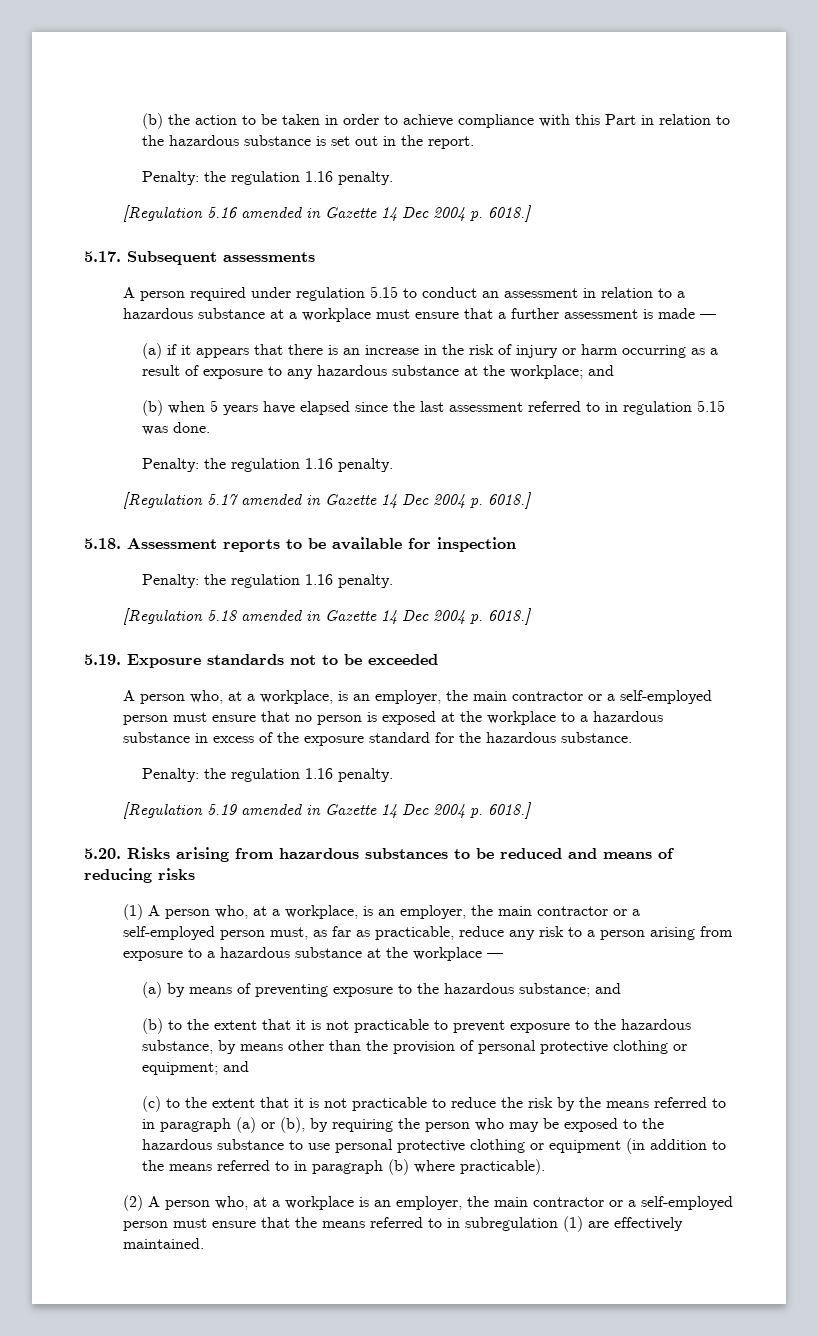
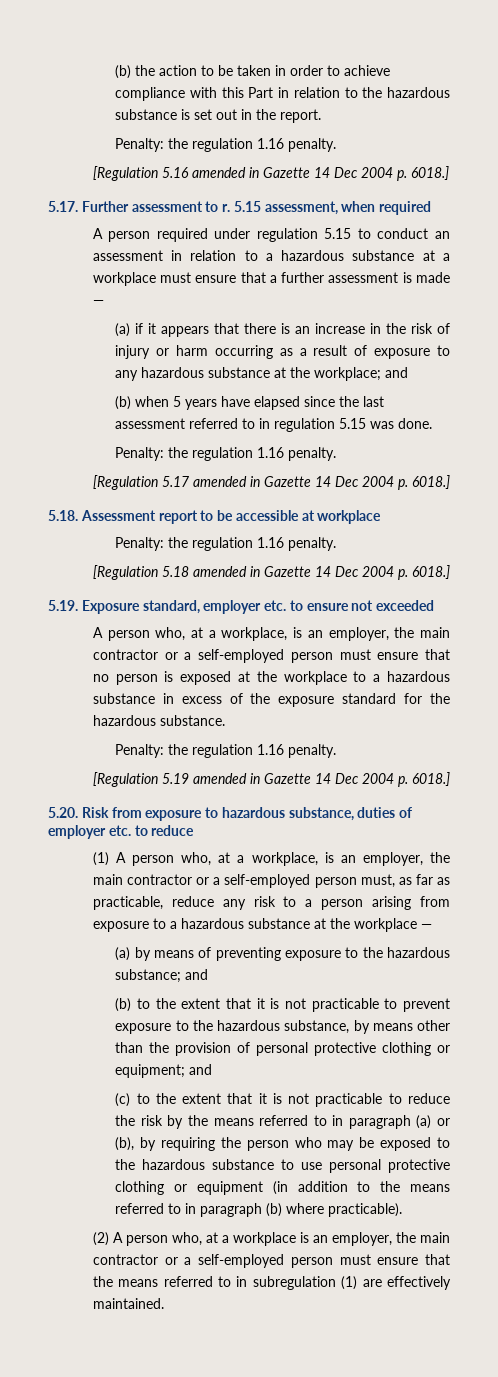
- 5.17. Subsequent assessments
+ 5.17. Further assessment to r. 5.15 assessment, when required
- 5.18. Assessment reports to be available for inspection
+ 5.18. Assessment report to be accessible at workplace
- 5.19. Exposure standards not to be exceeded
+ 5.19. Exposure standard, employer etc. to ensure not exceeded
- 5.20. Risks arising from hazardous substances to be reduced and means of reducing risks
+ 5.20. Risk from exposure to hazardous substance, duties of employer etc. to reduce

